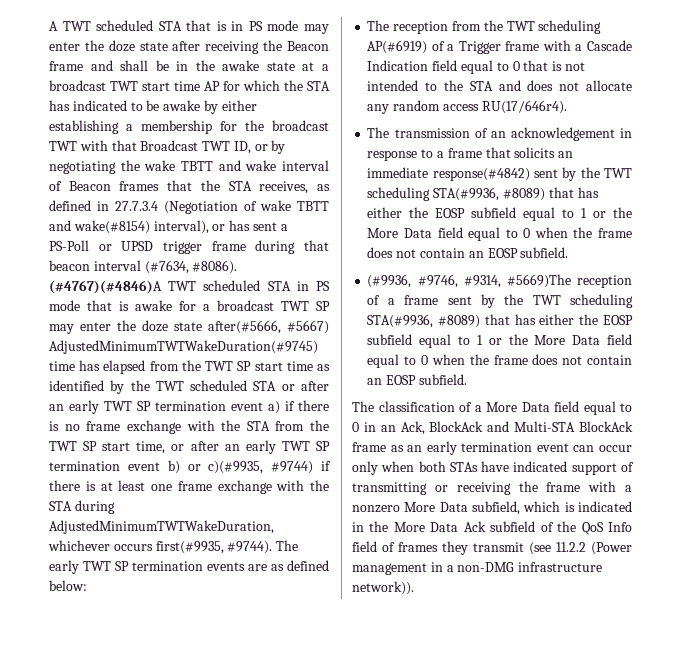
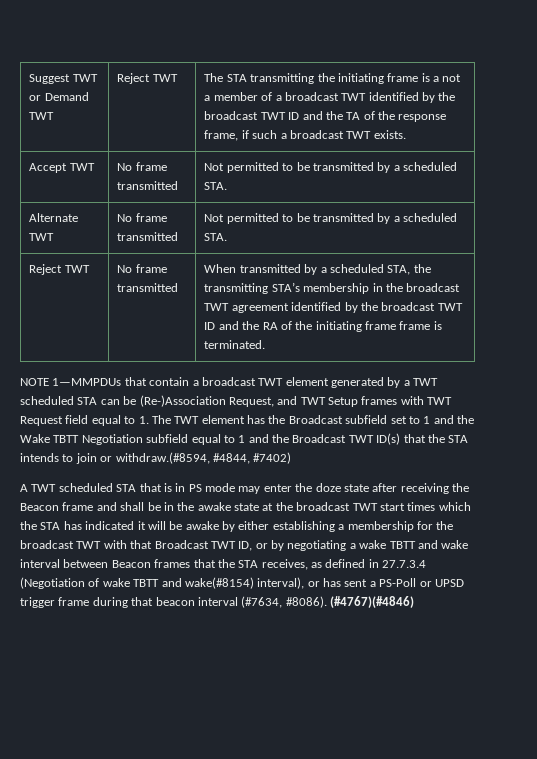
+ Suggest TWT or Demand TWT | Reject TWT | The STA transmitting the initiating frame is a not a member of a broadcast TWT identified by the broadcast TWT ID and the TA of the response frame, if such a broadcast TWT exists.
+ Accept TWT | No frame transmitted | Not permitted to be transmitted by a scheduled STA.
+ Alternate TWT | No frame transmitted | Not permitted to be transmitted by a scheduled STA.
+ Reject TWT | No frame transmitted | When transmitted by a scheduled STA, the transmitting STA’s membership in the broadcast TWT agreement identified by the broadcast TWT ID and the RA of the initiating frame frame is terminated.
+ NOTE 1—MMPDUs that contain a broadcast TWT element generated by a TWT scheduled STA can be (Re-)Association Request, and TWT Setup frames with TWT Request field equal to 1. The TWT element has the Broadcast subfield set to 1 and the Wake TBTT Negotiation subfield equal to 1 and the Broadcast TWT ID(s) that the STA intends to join or withdraw.(#8594, #4844, #7402)
- A TWT scheduled STA that is in PS mode may enter the doze state after receiving the Beacon frame and shall be in the awake state at a broadcast TWT start time AP for which the STA has indicated to be awake by either establishing a membership for the broadcast TWT with that Broadcast TWT ID, or by negotiating the wake TBTT and wake interval of Beacon frames that the STA receives, as defined in 27.7.3.4 (Negotiation of wake TBTT and wake(#8154) interval), or has sent a PS-Poll or UPSD trigger frame during that beacon interval (#7634, #8086).
+ A TWT scheduled STA that is in PS mode may enter the doze state after receiving the Beacon frame and shall be in the awake state at the broadcast TWT start times which the STA has indicated it will be awake by either establishing a membership for the broadcast TWT with that Broadcast TWT ID, or by negotiating a wake TBTT and wake interval between Beacon frames that the STA receives, as defined in 27.7.3.4 (Negotiation of wake TBTT and wake(#8154) interval), or has sent a PS-Poll or UPSD trigger frame during that beacon interval (#7634, #8086).
- (#4767)(#4846)A TWT scheduled STA in PS mode that is awake for a broadcast TWT SP may enter the doze state after(#5666, #5667) AdjustedMinimumTWTWakeDuration(#9745) time has elapsed from the TWT SP start time as identified by the TWT scheduled STA or after an early TWT SP termination event a) if there is no frame exchange with the STA from the TWT SP start time, or after an early TWT SP termination event b) or c)(#9935, #9744) if there is at least one frame exchange with the STA during AdjustedMinimumTWTWakeDuration, whichever occurs first(#9935, #9744). The early TWT SP termination events are as defined below:
- The reception from the TWT scheduling AP(#6919) of a Trigger frame with a Cascade Indication field equal to 0 that is not intended to the STA and does not allocate any random access RU(17/646r4).
- The transmission of an acknowledgement in response to a frame that solicits an immediate response(#4842) sent by the TWT scheduling STA(#9936, #8089) that has either the EOSP subfield equal to 1 or the More Data field equal to 0 when the frame does not contain an EOSP subfield.
- (#9936, #9746, #9314, #5669)The reception of a frame sent by the TWT scheduling STA(#9936, #8089) that has either the EOSP subfield equal to 1 or the More Data field equal to 0 when the frame does not contain an EOSP subfield.
- The classification of a More Data field equal to 0 in an Ack, BlockAck and Multi-STA BlockAck frame as an early termination event can occur only when both STAs have indicated support of transmitting or receiving the frame with a nonzero More Data subfield, which is indicated in the More Data Ack subfield of the QoS Info field of frames they transmit (see 11.2.2 (Power management in a non-DMG infrastructure network)).
+ (#4767)(#4846)

